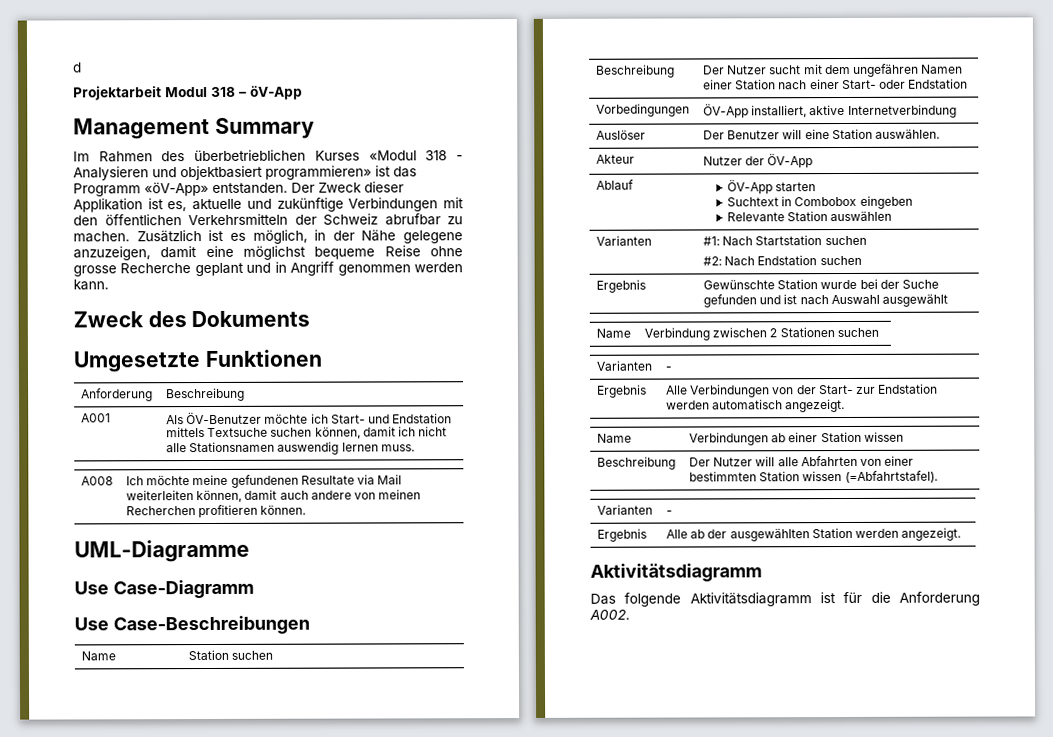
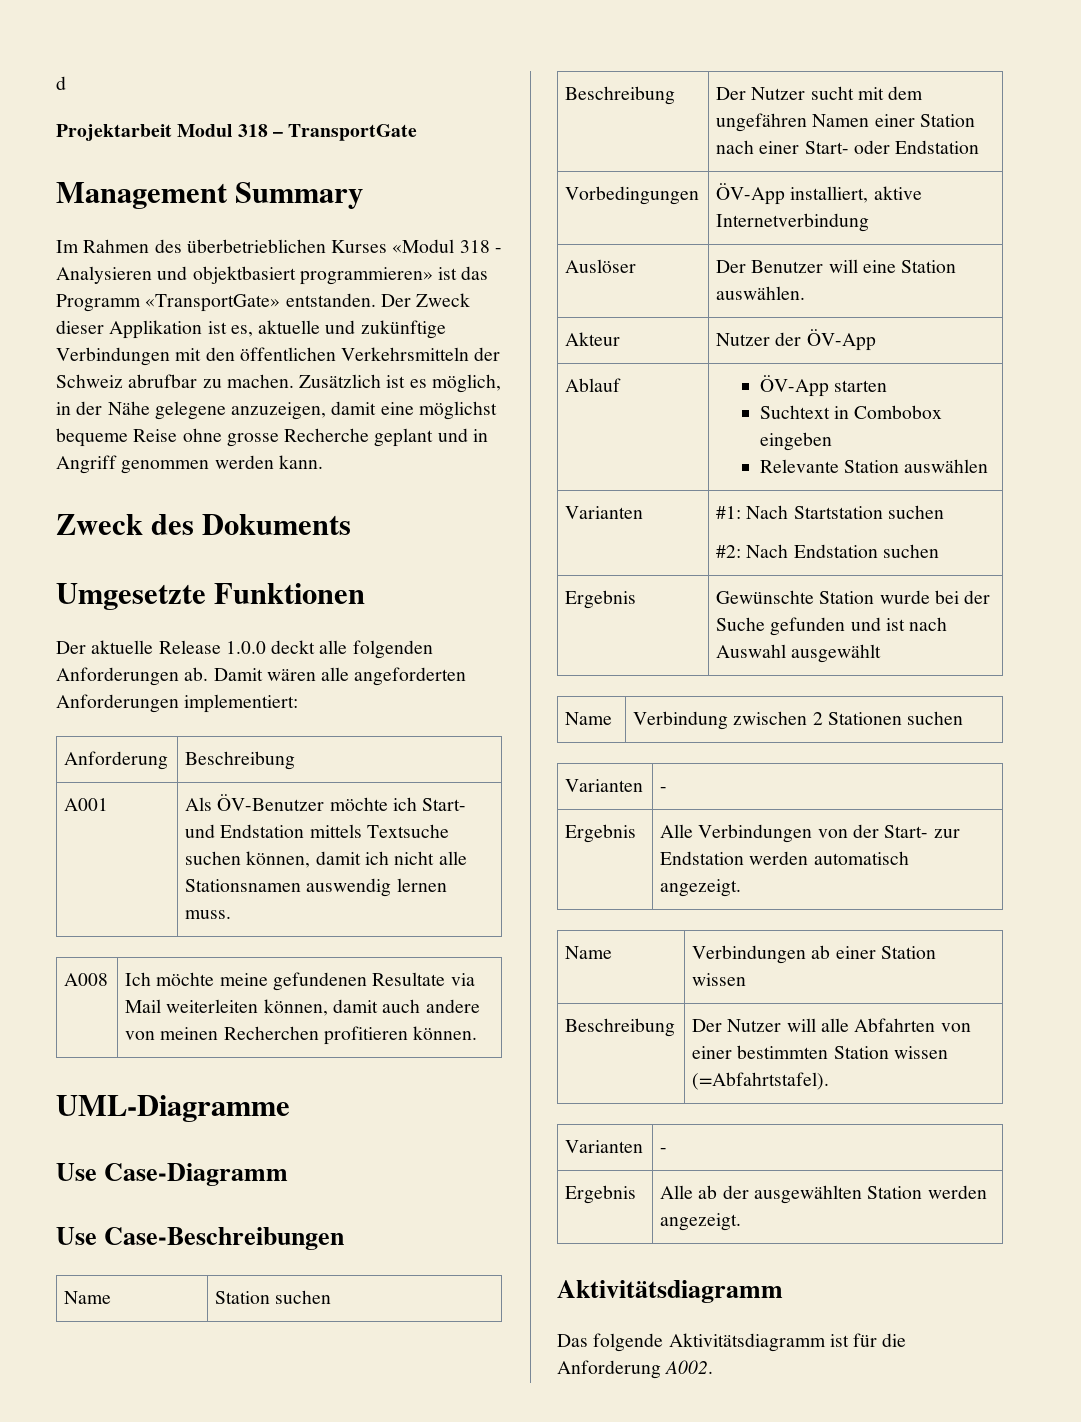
- Projektarbeit Modul 318 – öV-App
+ Projektarbeit Modul 318 – TransportGate
- Im Rahmen des überbetrieblichen Kurses «Modul 318 - Analysieren und objektbasiert programmieren» ist das Programm «öV-App» entstanden.
+ Im Rahmen des überbetrieblichen Kurses «Modul 318 - Analysieren und objektbasiert programmieren» ist das Programm «TransportGate» entstanden.
+ Der aktuelle Release 1.0.0 deckt alle folgenden Anforderungen ab. Damit wären alle angeforderten Anforderungen implementiert:

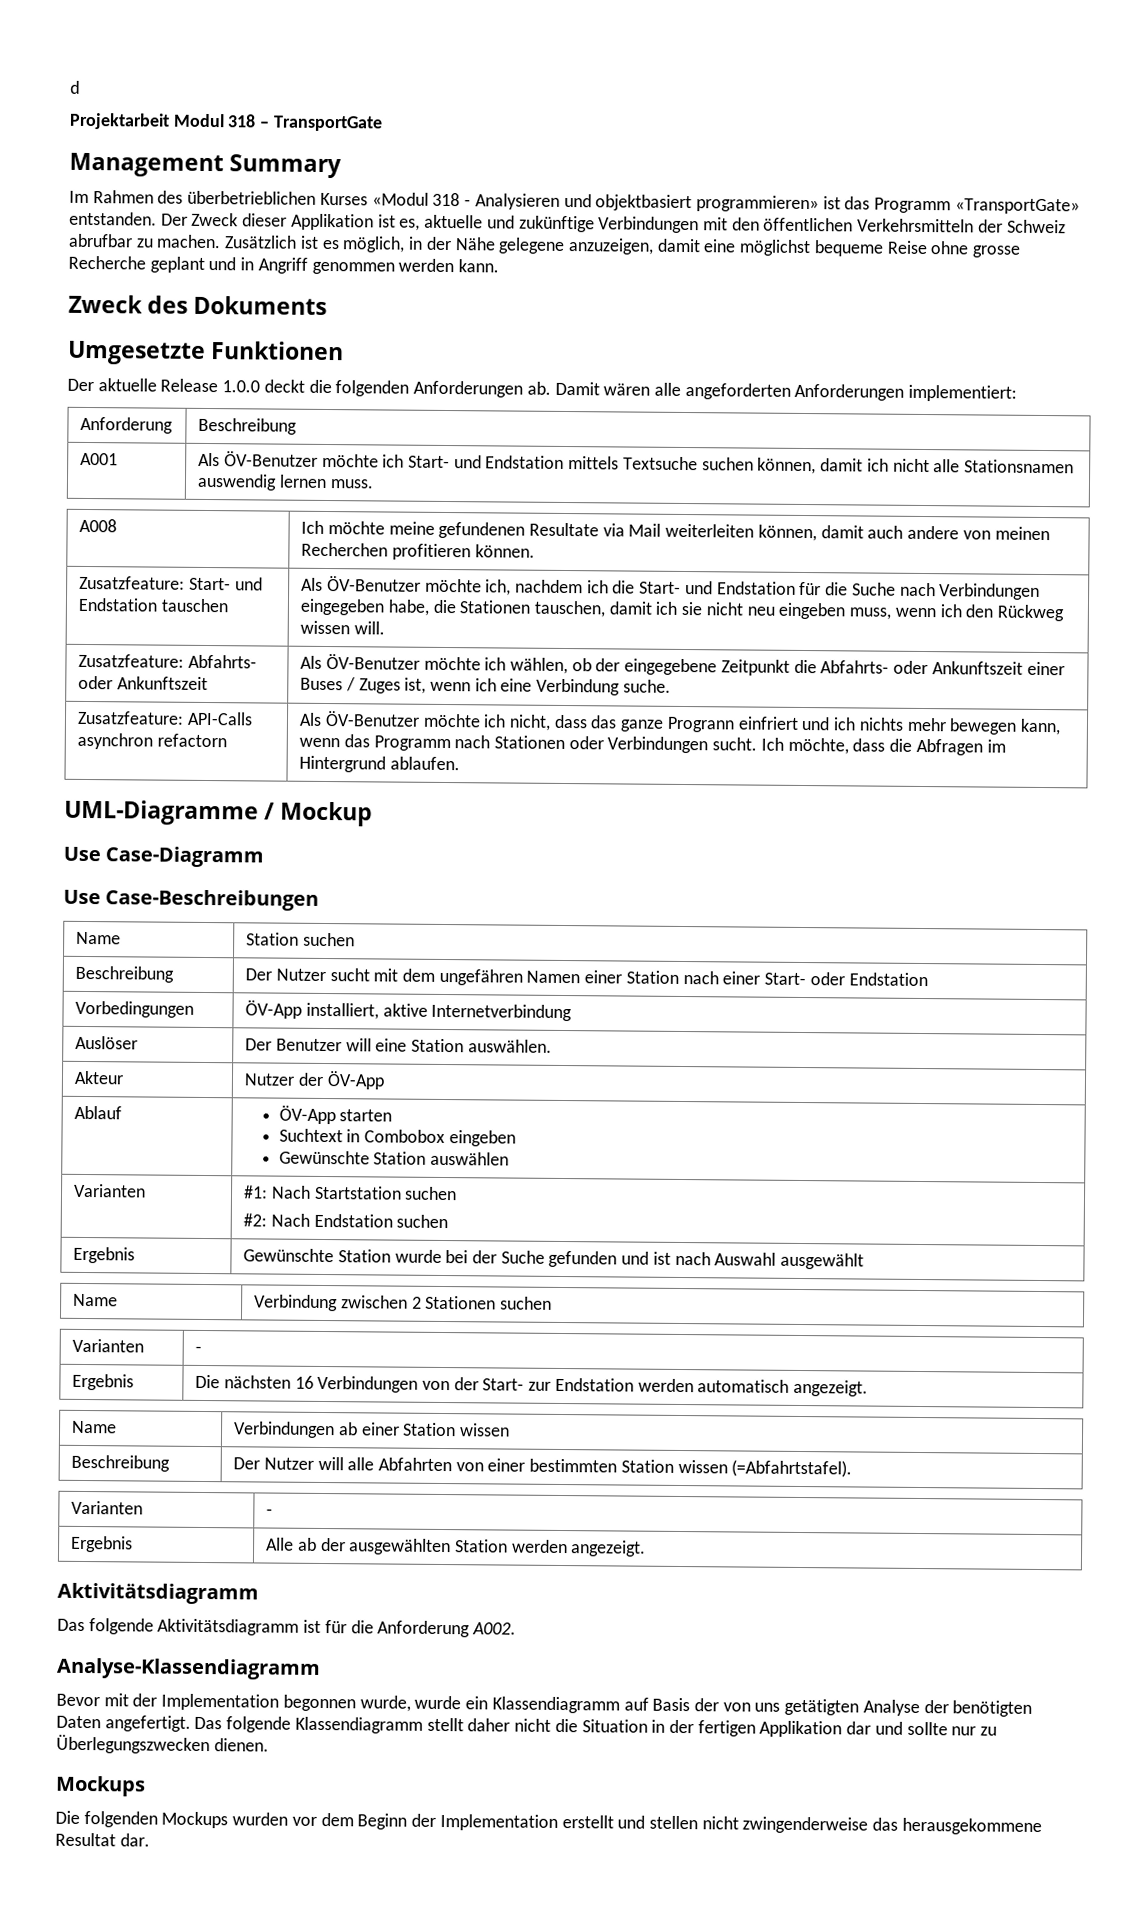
- Der aktuelle Release 1.0.0 deckt alle folgenden Anforderungen ab.
+ Der aktuelle Release 1.0.0 deckt die folgenden Anforderungen ab.
+ Zusatzfeature: Start- und Endstation tauschen | Als ÖV-Benutzer möchte ich, nachdem ich die Start- und Endstation für die Suche nach Verbindungen eingegeben habe, die Stationen tauschen, damit ich sie nicht neu eingeben muss, wenn ich den Rückweg wissen will.
+ Zusatzfeature: Abfahrts- oder Ankunftszeit | Als ÖV-Benutzer möchte ich wählen, ob der eingegebene Zeitpunkt die Abfahrts- oder Ankunftszeit einer Buses / Zuges ist, wenn ich eine Verbindung suche.
+ Zusatzfeature: API-Calls asynchron refactorn | Als ÖV-Benutzer möchte ich nicht, dass das ganze Progrann einfriert und ich nichts mehr bewegen kann, wenn das Programm nach Stationen oder Verbindungen sucht. Ich möchte, dass die Abfragen im Hintergrund ablaufen.
- UML-Diagramme
+ UML-Diagramme / Mockup
  Ablauf | ÖV-App starten
  Suchtext in Combobox eingeben
- Relevante Station auswählen
+ Gewünschte Station auswählen
- Ergebnis | Alle Verbindungen von der Start- zur Endstation werden automatisch angezeigt.
+ Ergebnis | Die nächsten 16 Verbindungen von der Start- zur Endstation werden automatisch angezeigt.
+ Analyse-Klassendiagramm
+ Bevor mit der Implementation begonnen wurde, wurde ein Klassendiagramm auf Basis der von uns getätigten Analyse der benötigten Daten angefertigt. Das folgende Klassendiagramm stellt daher nicht die Situation in der fertigen Applikation dar und sollte nur zu Überlegungszwecken dienen.
+ Mockups
+ Die folgenden Mockups wurden vor dem Beginn der Implementation erstellt und stellen nicht zwingenderweise das herausgekommene Resultat dar.

